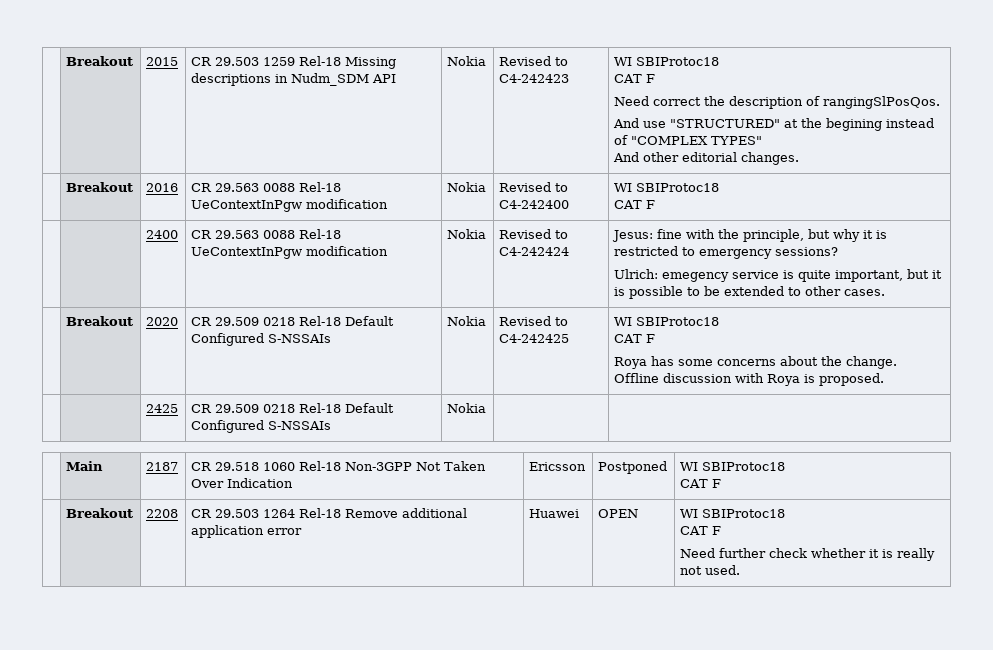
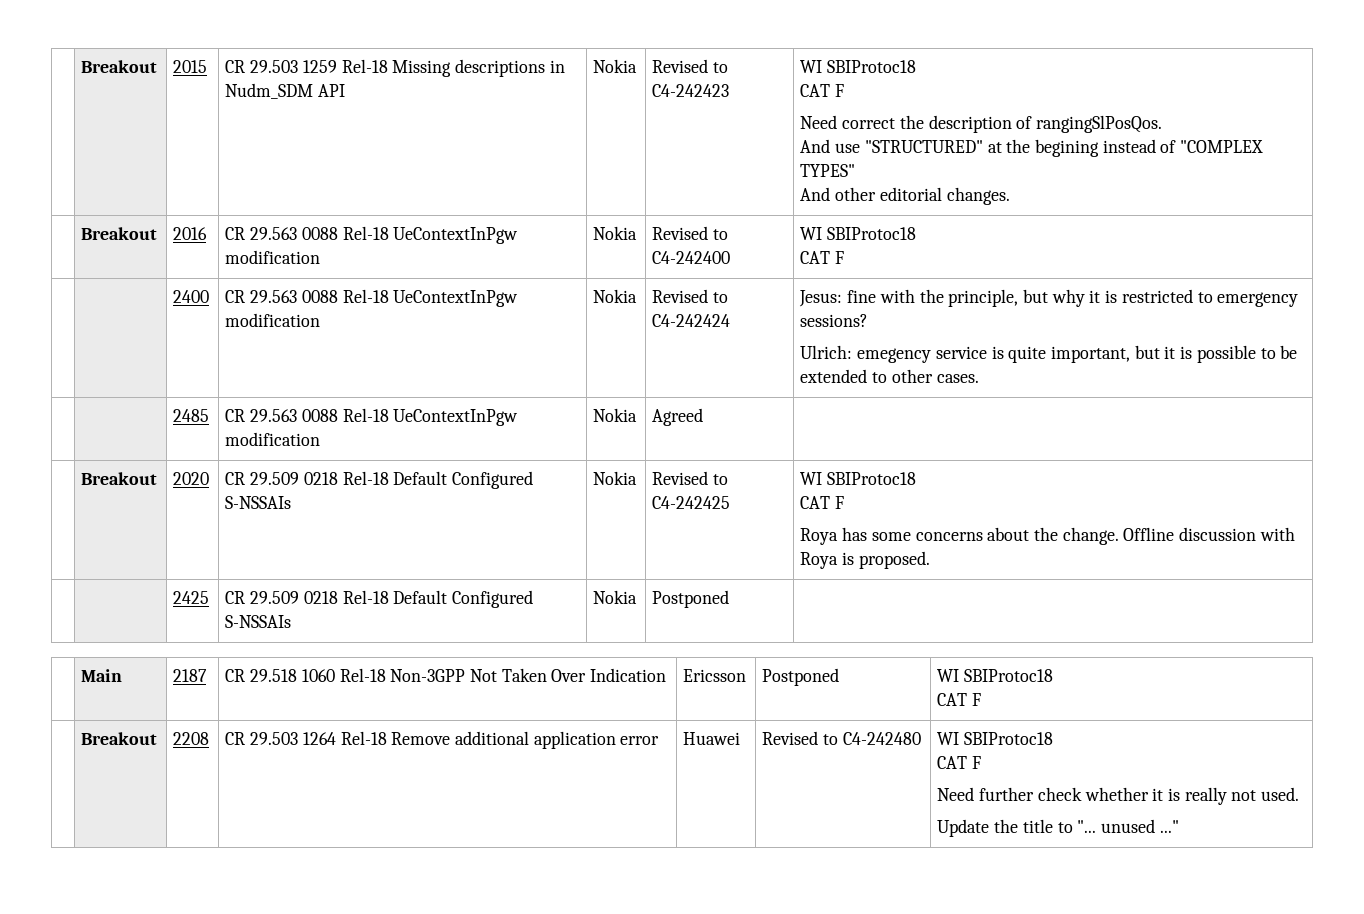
+ | | 2485 | CR 29.563 0088 Rel-18 UeContextInPgw modification | Nokia | Agreed |
- | | 2425 | CR 29.509 0218 Rel-18 Default Configured S-NSSAIs | Nokia | |
+ | | 2425 | CR 29.509 0218 Rel-18 Default Configured S-NSSAIs | Nokia | Postponed |
- | Breakout | 2208 | CR 29.503 1264 Rel-18 Remove additional application error | Huawei | OPEN | WI SBIProtoc18
+ | Breakout | 2208 | CR 29.503 1264 Rel-18 Remove additional application error | Huawei | Revised to C4-242480 | WI SBIProtoc18
  CAT F
  Need further check whether it is really not used.
+ Update the title to "... unused ..."

